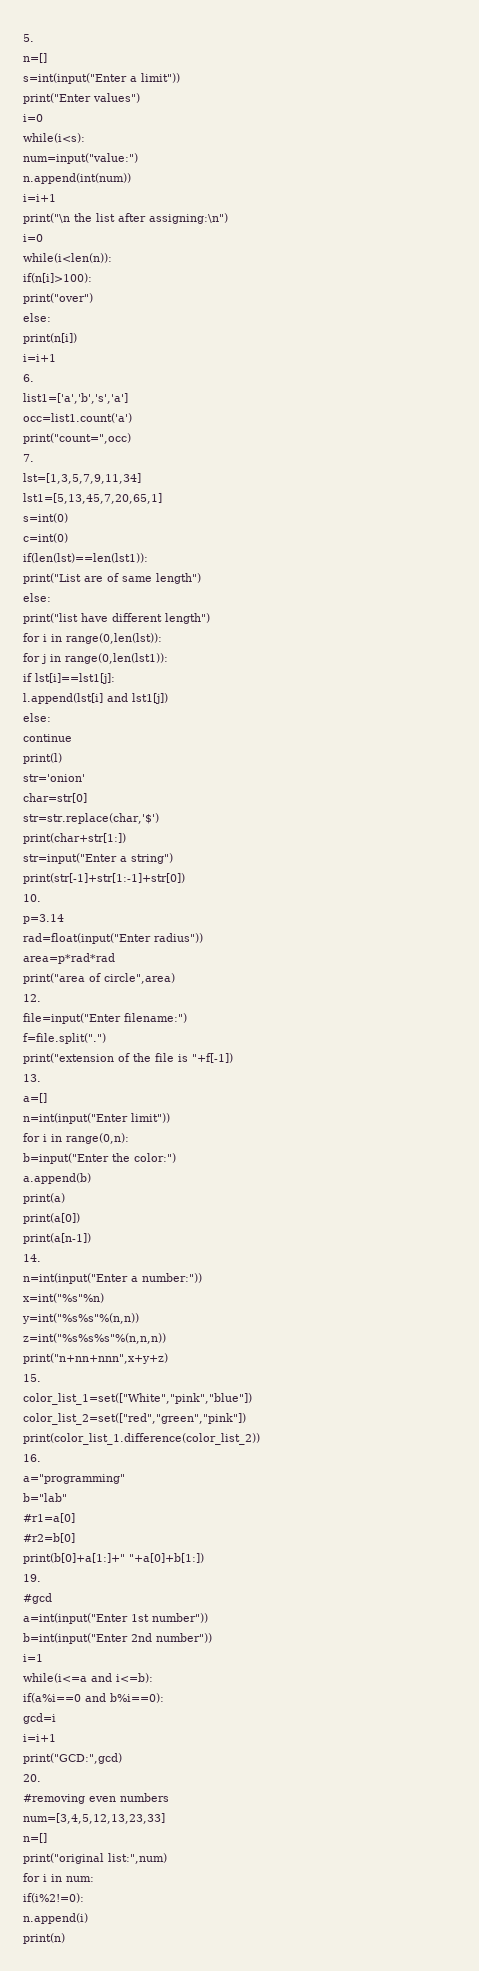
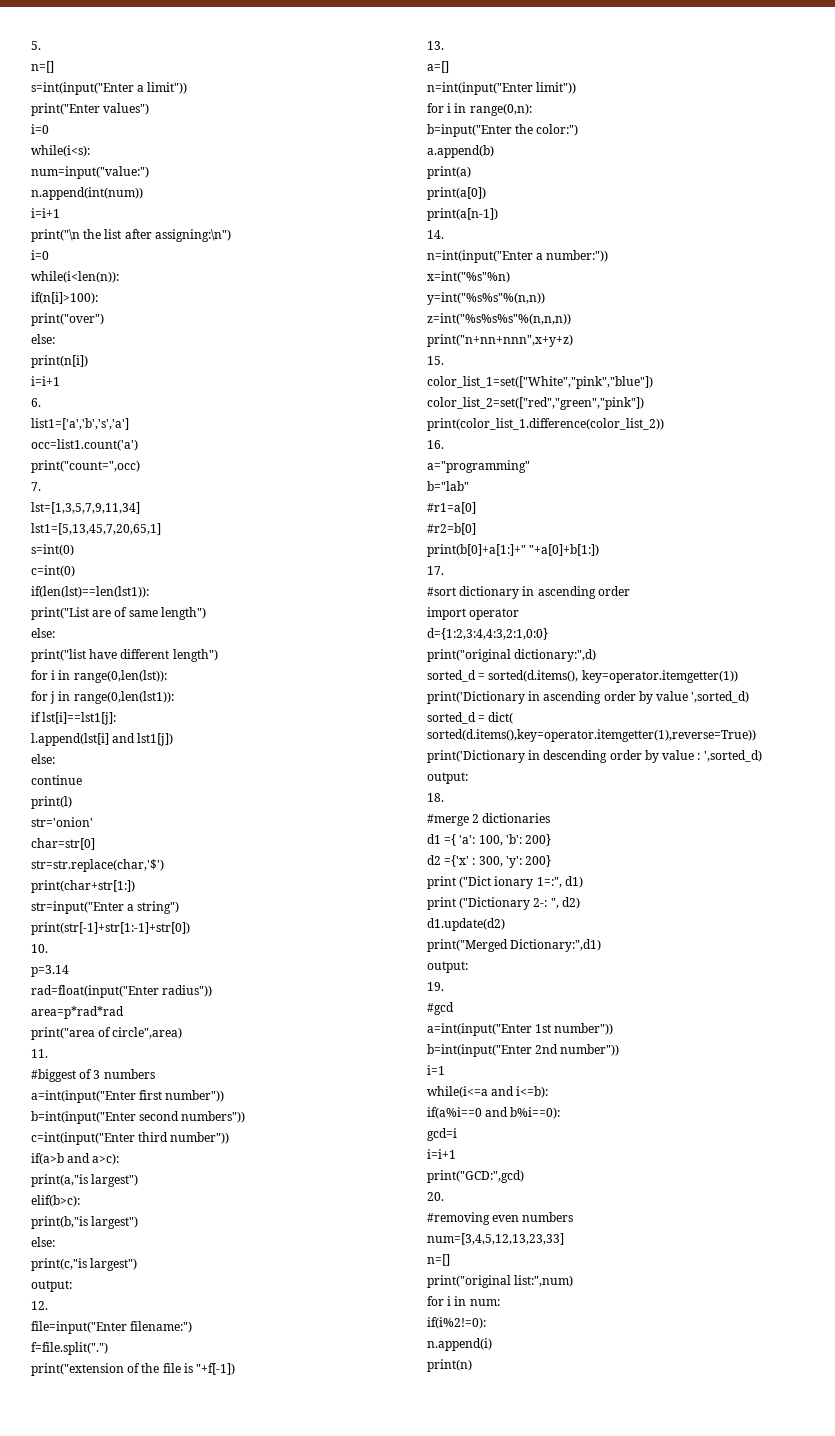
+ 11.
+ #biggest of 3 numbers
+ a=int(input("Enter first number"))
+ b=int(input("Enter second numbers"))
+ c=int(input("Enter third number"))
+ if(a>b and a>c):
+ print(a,"is largest")
+ elif(b>c):
+ print(b,"is largest")
+ else:
+ print(c,"is largest")
+ output:
+ 17.
+ #sort dictionary in ascending order
+ import operator
+ d={1:2,3:4,4:3,2:1,0:0}
+ print("original dictionary:",d)
+ sorted_d = sorted(d.items(), key=operator.itemgetter(1))
+ print('Dictionary in ascending order by value ',sorted_d)
+ sorted_d = dict( sorted(d.items(),key=operator.itemgetter(1),reverse=True))
+ print('Dictionary in descending order by value : ',sorted_d)
+ output:
+ 18.
+ #merge 2 dictionaries
+ d1 ={ 'a': 100, 'b': 200}
+ d2 ={'x' : 300, 'y': 200}
+ print ("Dict ionary 1=:", d1)
+ print ("Dictionary 2-: ", d2)
+ d1.update(d2)
+ print("Merged Dictionary:",d1)
+ output:

